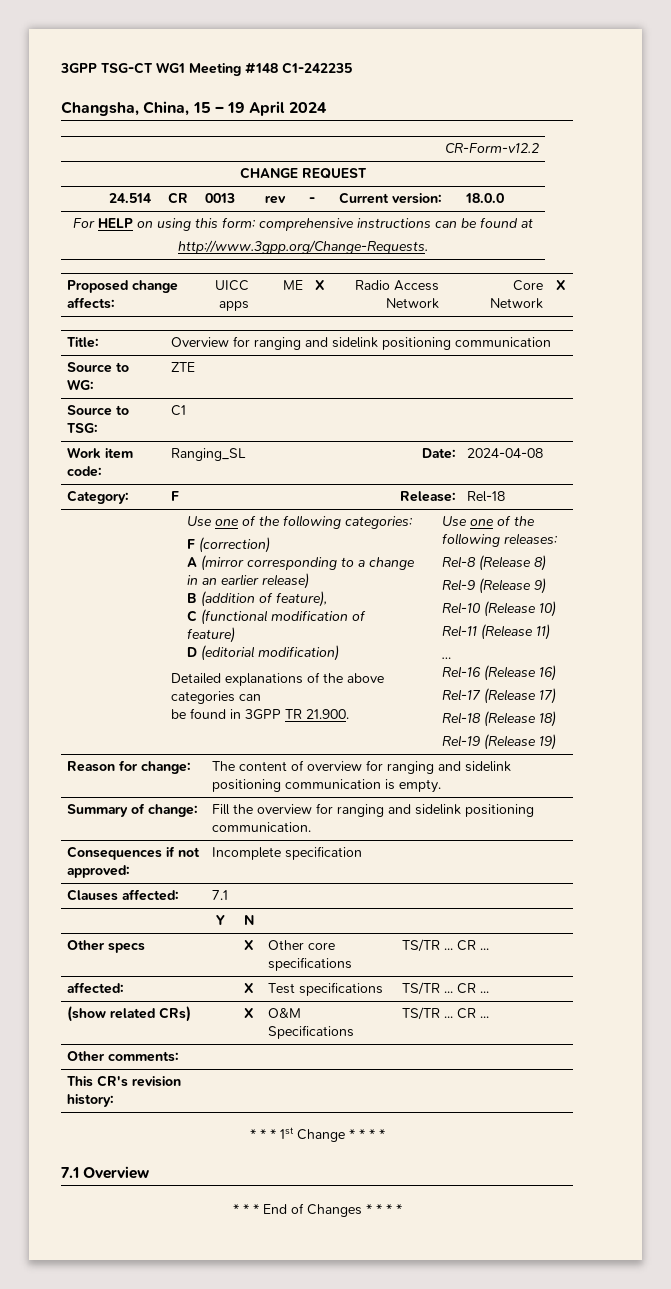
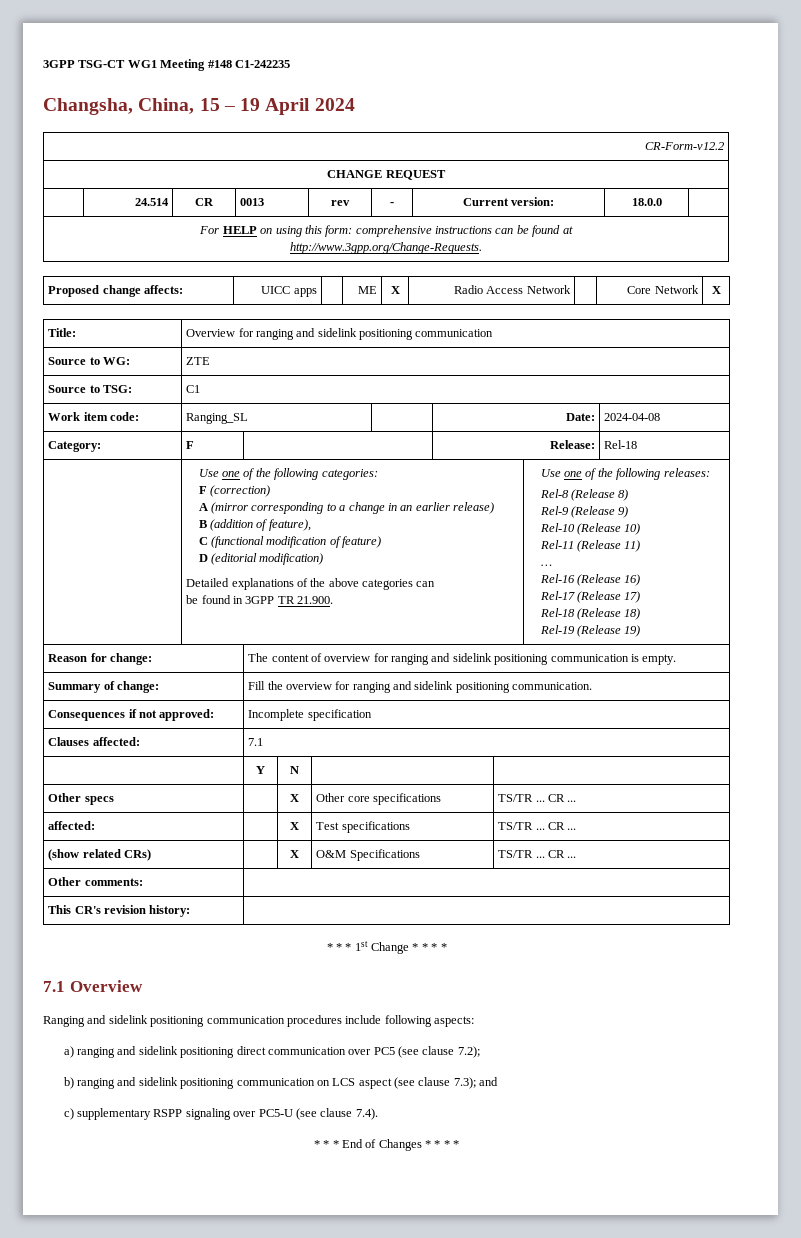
+ Ranging and sidelink positioning communication procedures include following aspects:
+ a) ranging and sidelink positioning direct communication over PC5 (see clause 7.2);
+ b) ranging and sidelink positioning communication on LCS aspect (see clause 7.3); and
+ c) supplementary RSPP signaling over PC5-U (see clause 7.4).

